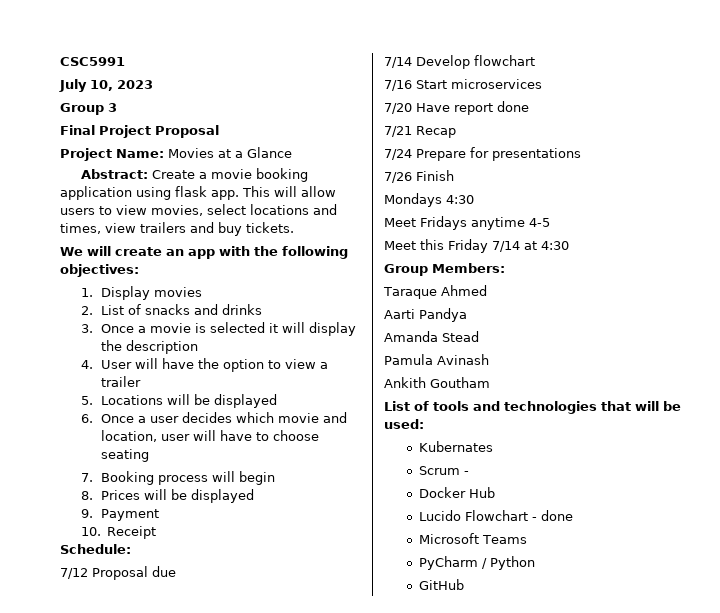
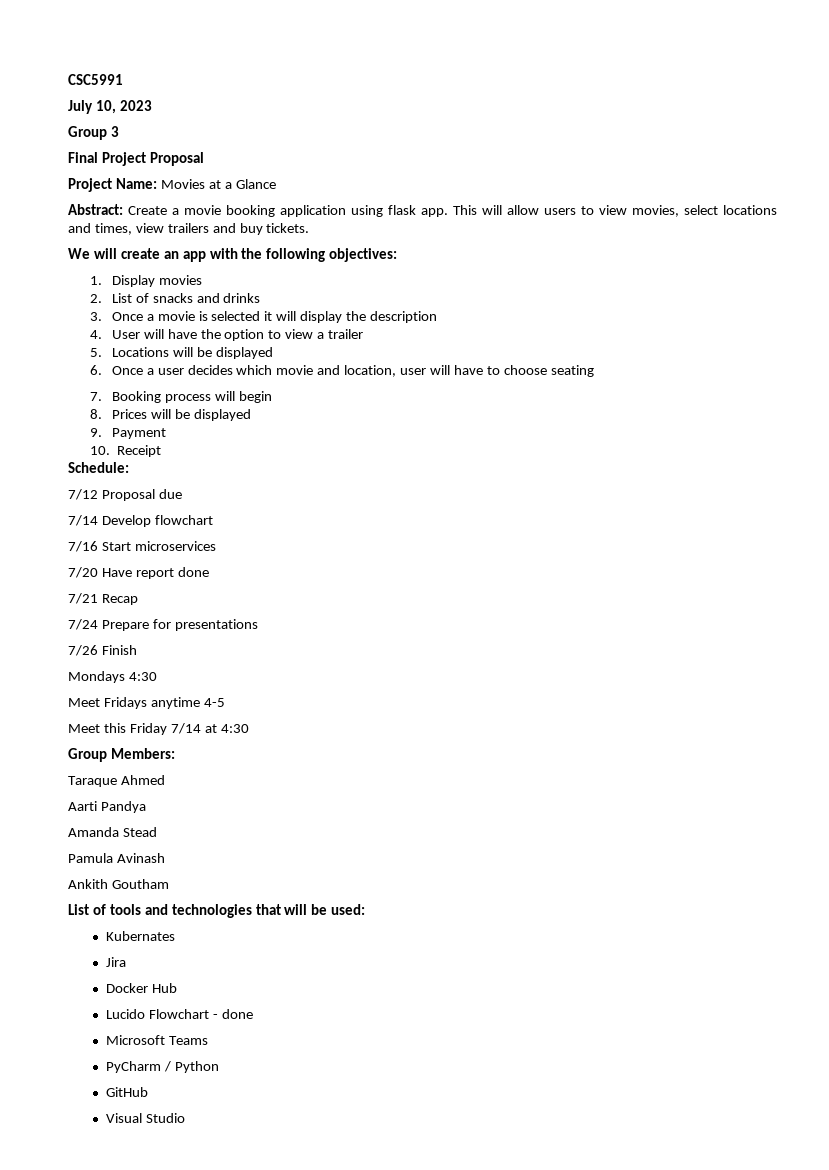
- Scrum -
+ Jira
+ Visual Studio

